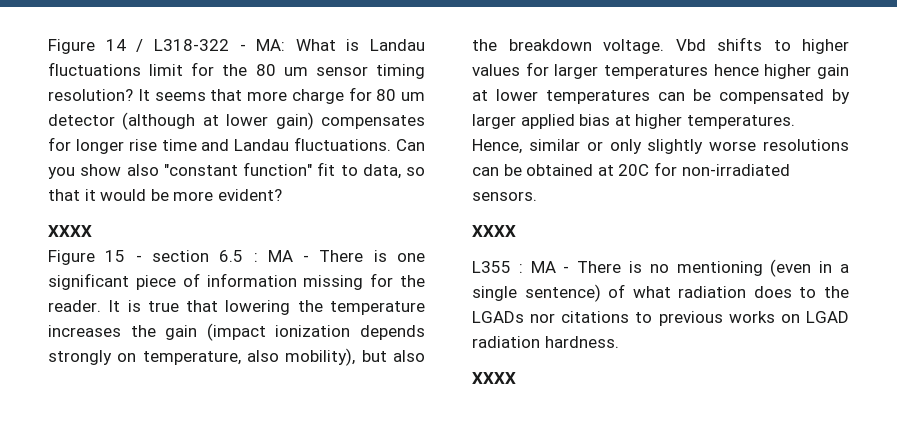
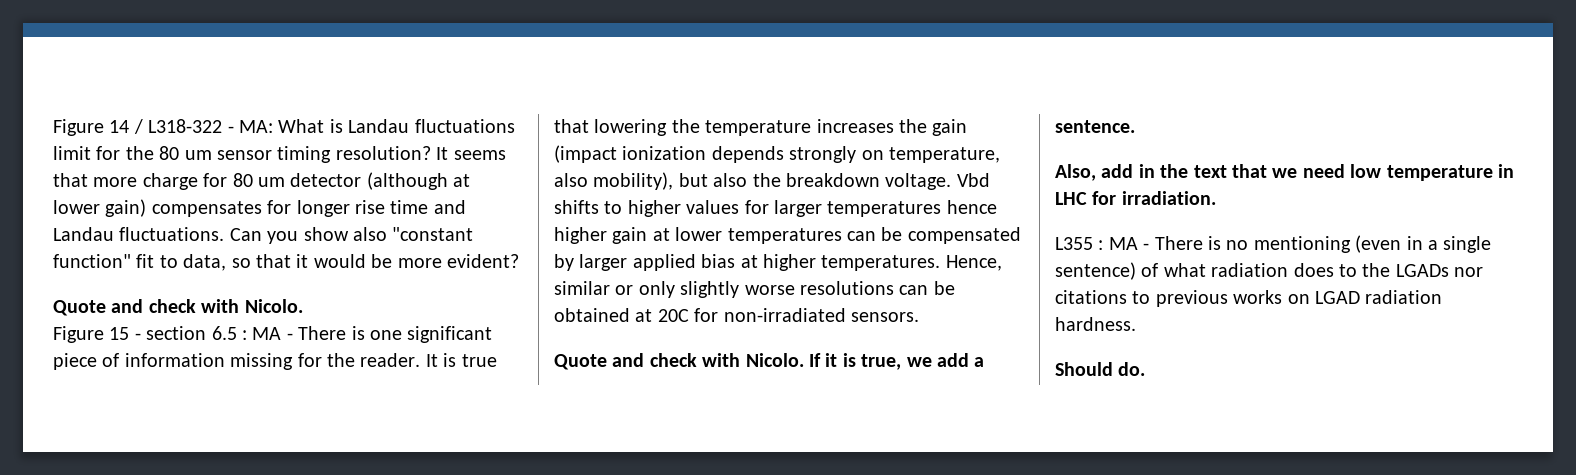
  Can you show also "constant function" fit to data, so that it would be more evident?
- XXXX
+ Quote and check with Nicolo.
  Hence, similar or only slightly worse resolutions can be obtained at 20C for non-irradiated sensors.
- XXXX
+ Quote and check with Nicolo. If it is true, we add a sentence.
+ Also, add in the text that we need low temperature in LHC for irradiation.
  L355 : MA - There is no mentioning (even in a single sentence) of what radiation does to the LGADs nor citations to previous works on LGAD radiation hardness.
- XXXX
+ Should do.

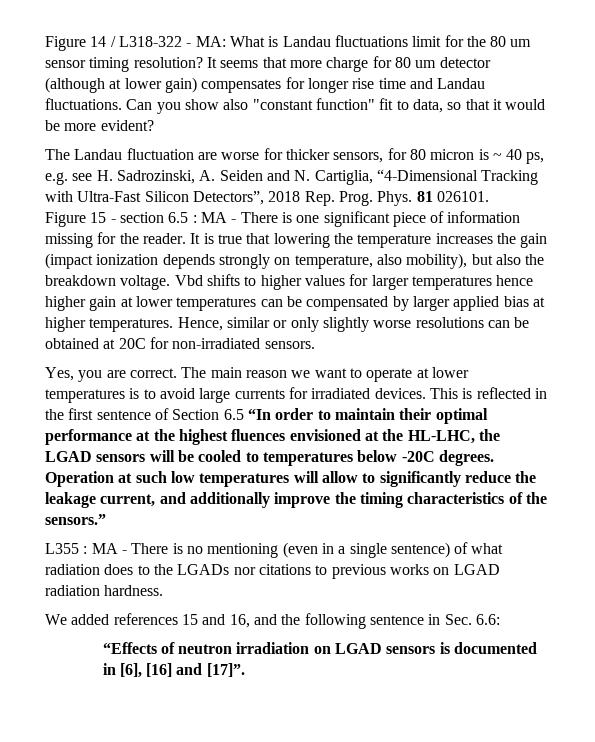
  Can you show also "constant function" fit to data, so that it would be more evident?
- Quote and check with Nicolo.
+ The Landau fluctuation are worse for thicker sensors, for 80 micron is ~ 40 ps, e.g. see H. Sadrozinski, A. Seiden and N. Cartiglia, “4-Dimensional Tracking with Ultra-Fast Silicon Detectors”, 2018 Rep. Prog. Phys. 81 026101.
- Quote and check with Nicolo. If it is true, we add a sentence.
- Also, add in the text that we need low temperature in LHC for irradiation.
+ Yes, you are correct. The main reason we want to operate at lower temperatures is to avoid large currents for irradiated devices. This is reflected in the first sentence of Section 6.5 “In order to maintain their optimal performance at the highest fluences envisioned at the HL-LHC, the LGAD sensors will be cooled to temperatures below -20C degrees. Operation at such low temperatures will allow to significantly reduce the leakage current, and additionally improve the timing characteristics of the sensors.”
- Should do.
+ We added references 15 and 16, and the following sentence in Sec. 6.6:
+ “Effects of neutron irradiation on LGAD sensors is documented in [6], [16] and [17]”.

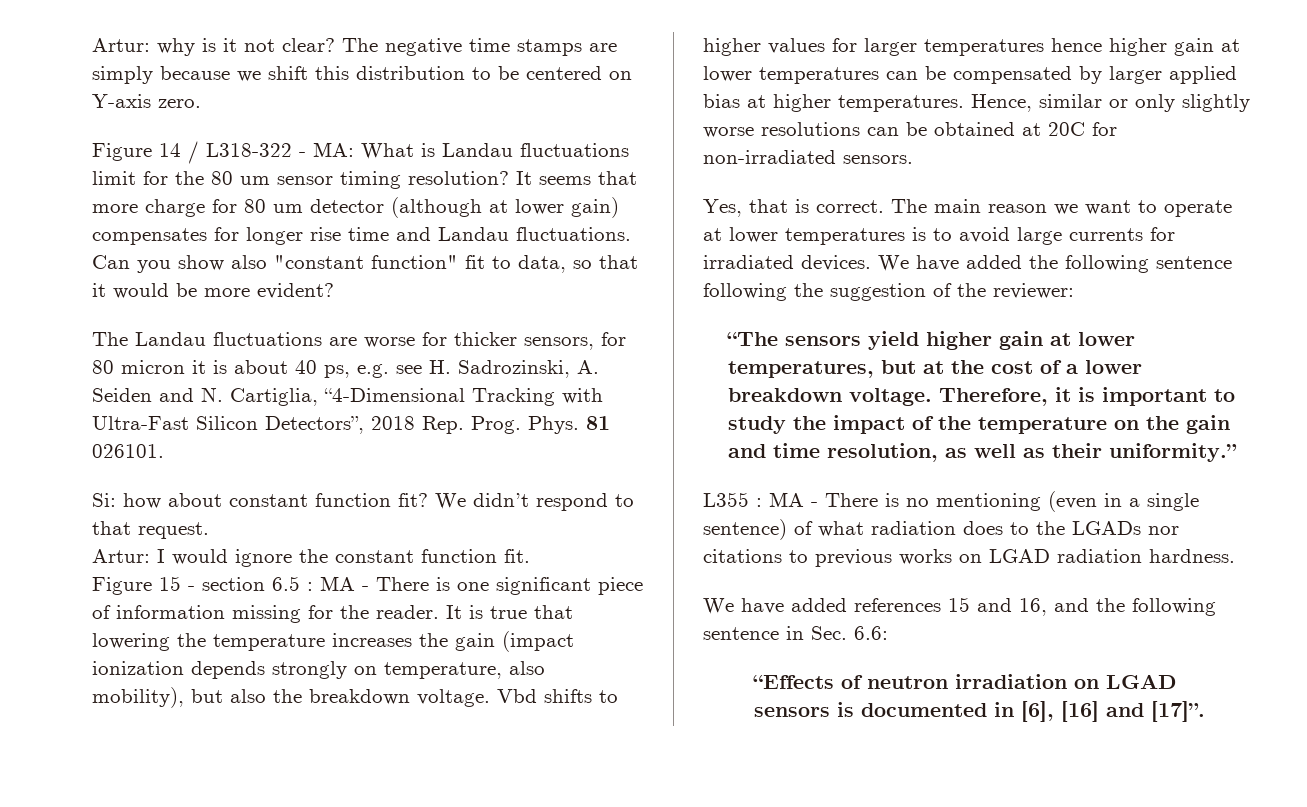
+ Artur: why is it not clear? The negative time stamps are simply because we shift this distribution to be centered on Y-axis zero.
- The Landau fluctuation are worse for thicker sensors, for 80 micron is ~ 40 ps, e.g. see H. Sadrozinski, A. Seiden and N. Cartiglia, “4-Dimensional Tracking with Ultra-Fast Silicon Detectors”, 2018 Rep. Prog.
+ The Landau fluctuations are worse for thicker sensors, for 80 micron it is about 40 ps, e.g. see H. Sadrozinski, A. Seiden and N. Cartiglia, “4-Dimensional Tracking with Ultra-Fast Silicon Detectors”, 2018 Rep. Prog.
+ Si: how about constant function fit? We didn’t respond to that request.
+ Artur: I would ignore the constant function fit.
- Yes, you are correct.
+ Yes, that is correct.
- This is reflected in the first sentence of Section 6.5 “In order to maintain their optimal performance at the highest fluences envisioned at the HL-LHC, the LGAD sensors will be cooled to temperatures below -20C degrees. Operation at such low temperatures will allow to significantly reduce the leakage current, and additionally improve the timing characteristics of the sensors.”
+ We have added the following sentence following the suggestion of the reviewer:
+ “The sensors yield higher gain at lower temperatures, but at the cost of a lower breakdown voltage. Therefore, it is important to study the impact of the temperature on the gain and time resolution, as well as their uniformity.”
- We added references 15 and 16, and the following sentence in Sec. 6.6:
+ We have added references 15 and 16, and the following sentence in Sec. 6.6:

